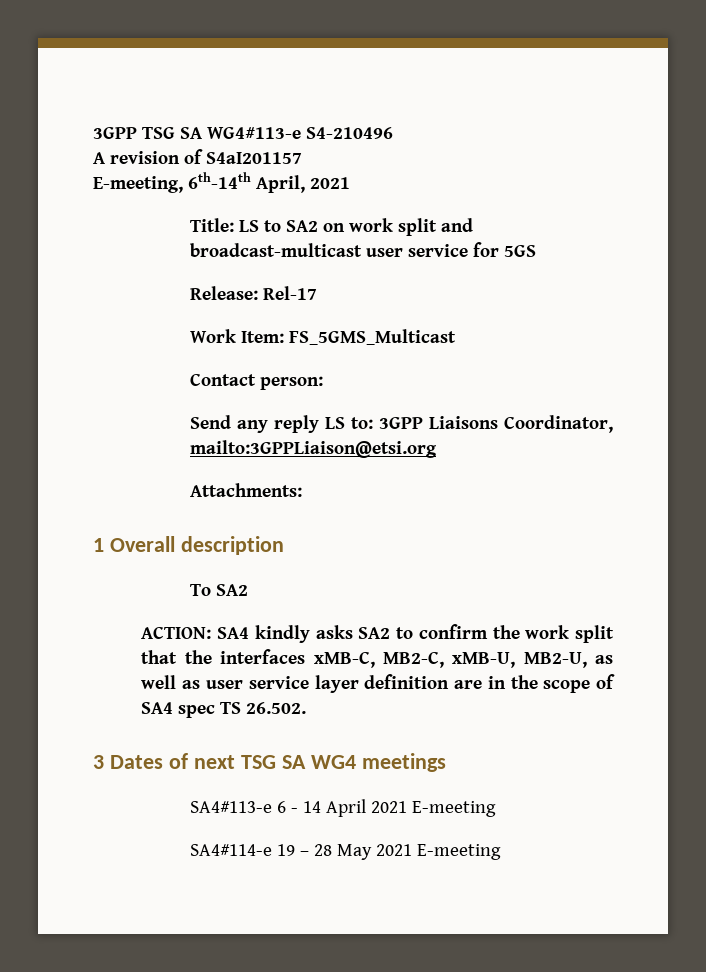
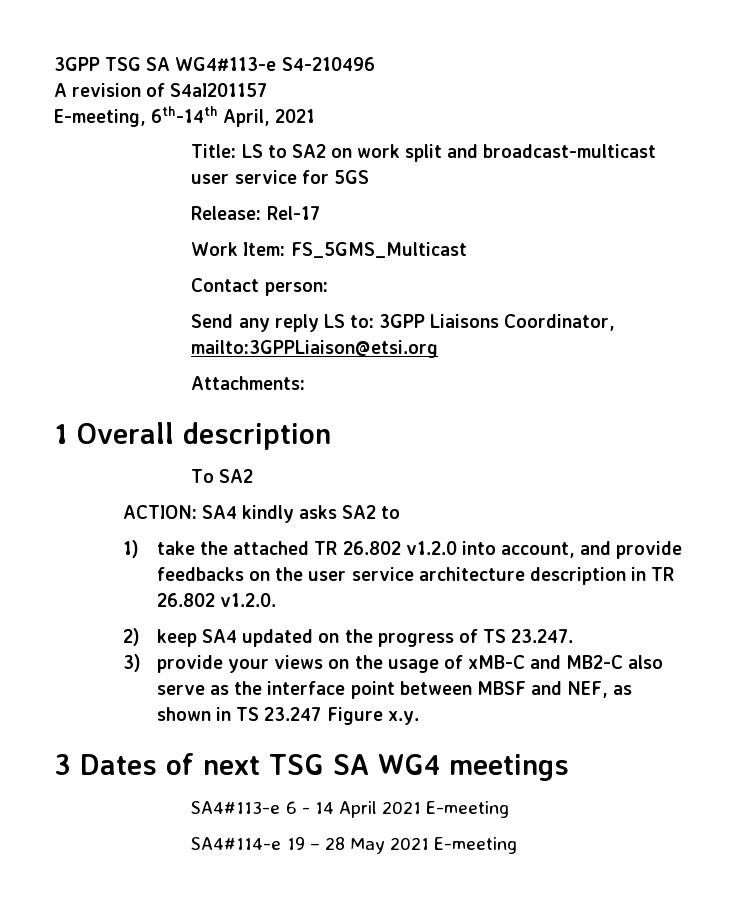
- ACTION: SA4 kindly asks SA2 to confirm the work split that the interfaces xMB-C, MB2-C, xMB-U, MB2-U, as well as user service layer definition are in the scope of SA4 spec TS 26.502.
+ ACTION: SA4 kindly asks SA2 to
+ 1) take the attached TR 26.802 v1.2.0 into account, and provide feedbacks on the user service architecture description in TR 26.802 v1.2.0.
+ 2) keep SA4 updated on the progress of TS 23.247.
+ 3) provide your views on the usage of xMB-C and MB2-C also serve as the interface point between MBSF and NEF, as shown in TS 23.247 Figure x.y.

